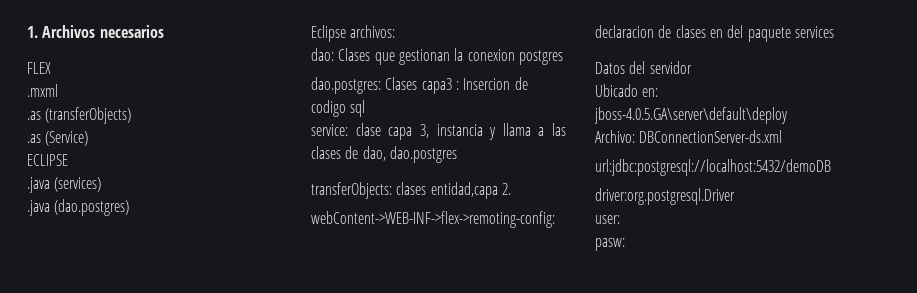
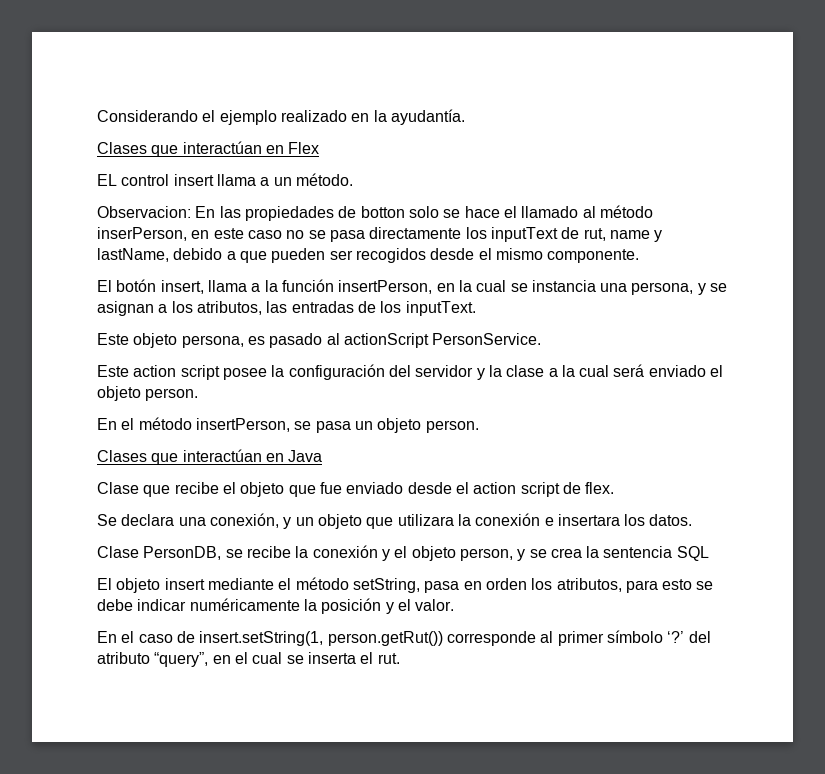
- 1. Archivos necesarios
- FLEX
- .mxml
- .as (transferObjects)
- .as (Service)
- ECLIPSE
- .java (services)
- .java (dao.postgres)
- Eclipse archivos:
- dao: Clases que gestionan la conexion postgres
- dao.postgres: Clases capa3 : Insercion de codigo sql
- service: clase capa 3, instancia y llama a las clases de dao, dao.postgres
- transferObjects: clases entidad,capa 2.
- webContent->WEB-INF->flex->remoting-config: declaracion de clases en del paquete services
- Datos del servidor
- Ubicado en: jboss-4.0.5.GA\server\default\deploy
- Archivo: DBConnectionServer-ds.xml
- url:jdbc:postgresql://localhost:5432/demoDB
- driver:org.postgresql.Driver
- user:
- pasw:
+ Considerando el ejemplo realizado en la ayudantía.
+ Clases que interactúan en Flex
+ EL control insert llama a un método.
+ Observacion: En las propiedades de botton solo se hace el llamado al método inserPerson, en este caso no se pasa directamente los inputText de rut, name y lastName, debido a que pueden ser recogidos desde el mismo componente.
+ El botón insert, llama a la función insertPerson, en la cual se instancia una persona, y se asignan a los atributos, las entradas de los inputText.
+ Este objeto persona, es pasado al actionScript PersonService.
+ Este action script posee la configuración del servidor y la clase a la cual será enviado el objeto person.
+ En el método insertPerson, se pasa un objeto person.
+ Clases que interactúan en Java
+ Clase que recibe el objeto que fue enviado desde el action script de flex.
+ Se declara una conexión, y un objeto que utilizara la conexión e insertara los datos.
+ Clase PersonDB, se recibe la conexión y el objeto person, y se crea la sentencia SQL
+ El objeto insert mediante el método setString, pasa en orden los atributos, para esto se debe indicar numéricamente la posición y el valor.
+ En el caso de insert.setString(1, person.getRut()) corresponde al primer símbolo ‘?’ del atributo “query”, en el cual se inserta el rut.

